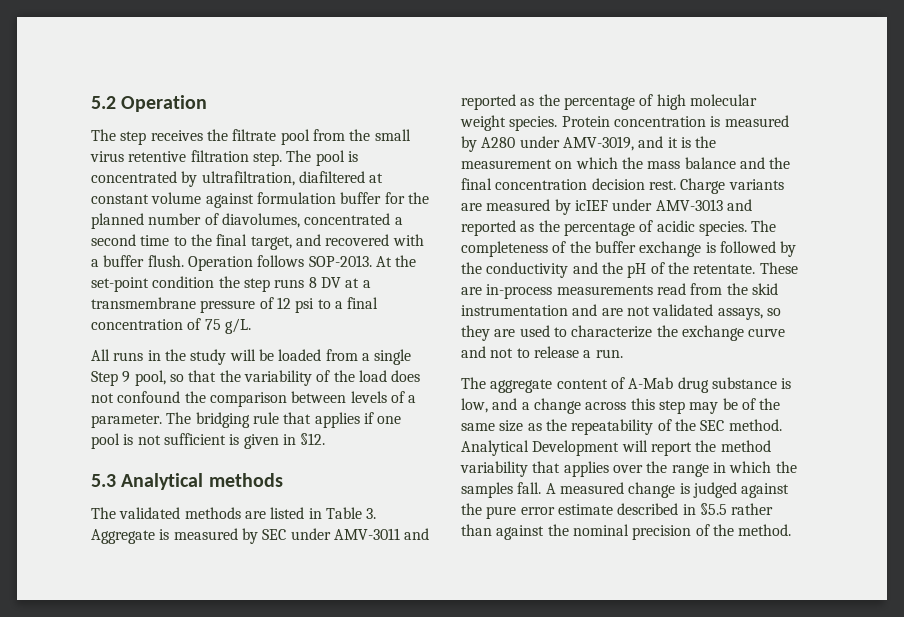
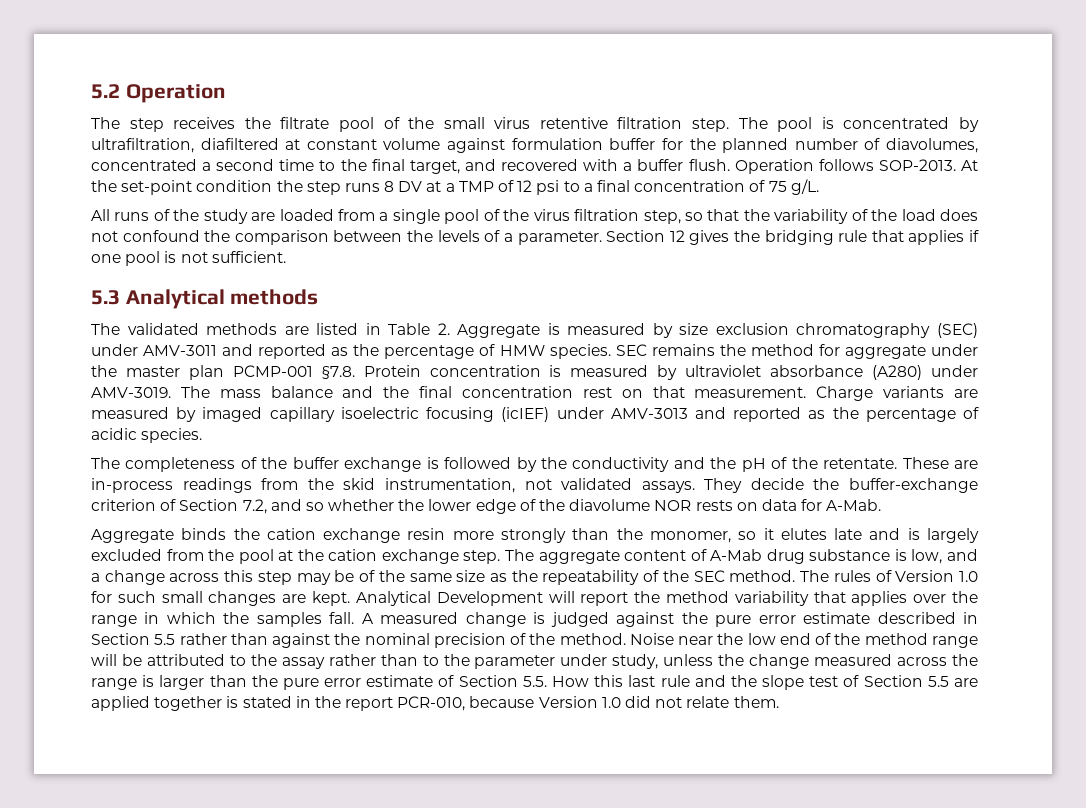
- The step receives the filtrate pool from the small virus retentive filtration step.
+ The step receives the filtrate pool of the small virus retentive filtration step.
- At the set-point condition the step runs 8 DV at a transmembrane pressure of 12 psi to a final concentration of 75 g/L.
+ At the set-point condition the step runs 8 DV at a TMP of 12 psi to a final concentration of 75 g/L.
- All runs in the study will be loaded from a single Step 9 pool, so that the variability of the load does not confound the comparison between levels of a parameter.
+ All runs of the study are loaded from a single pool of the virus filtration step, so that the variability of the load does not confound the comparison between the levels of a parameter.
- The bridging rule that applies if one pool is not sufficient is given in §12.
+ Section 12 gives the bridging rule that applies if one pool is not sufficient.
- The validated methods are listed in Table 3. Aggregate is measured by SEC under AMV-3011 and reported as the percentage of high molecular weight species. Protein concentration is measured by A280 under AMV-3019, and it is the measurement on which the mass balance and the final concentration decision rest.
+ The validated methods are listed in Table 2. Aggregate is measured by size exclusion chromatography (SEC) under AMV-3011 and reported as the percentage of HMW species. SEC remains the method for aggregate under the master plan PCMP-001 §7.8. Protein concentration is measured by ultraviolet absorbance (A280) under AMV-3019. The mass balance and the final concentration rest on that measurement.
- Charge variants are measured by icIEF under AMV-3013 and reported as the percentage of acidic species. The completeness of the buffer exchange is followed by the conductivity and the pH of the retentate.
+ Charge variants are measured by imaged capillary isoelectric focusing (icIEF) under AMV-3013 and reported as the percentage of acidic species.
+ The completeness of the buffer exchange is followed by the conductivity and the pH of the retentate.
- These are in-process measurements read from the skid instrumentation and are not validated assays, so they are used to characterize the exchange curve and not to release a run.
- The aggregate content of A-Mab drug substance is low, and a change across this step may be of the same size as the repeatability of the SEC method.
+ These are in-process readings from the skid instrumentation, not validated assays. They decide the buffer-exchange criterion of Section 7.2, and so whether the lower edge of the diavolume NOR rests on data for A-Mab.
+ Aggregate binds the cation exchange resin more strongly than the monomer, so it elutes late and is largely excluded from the pool at the cation exchange step. The aggregate content of A-Mab drug substance is low, and a change across this step may be of the same size as the repeatability of the SEC method.
+ The rules of Version 1.0 for such small changes are kept.
- A measured change is judged against the pure error estimate described in §5.5 rather than against the nominal precision of the method.
+ A measured change is judged against the pure error estimate described in Section 5.5 rather than against the nominal precision of the method.
+ Noise near the low end of the method range will be attributed to the assay rather than to the parameter under study, unless the change measured across the range is larger than the pure error estimate of Section 5.5. How this last rule and the slope test of Section 5.5 are applied together is stated in the report PCR-010, because Version 1.0 did not relate them.

